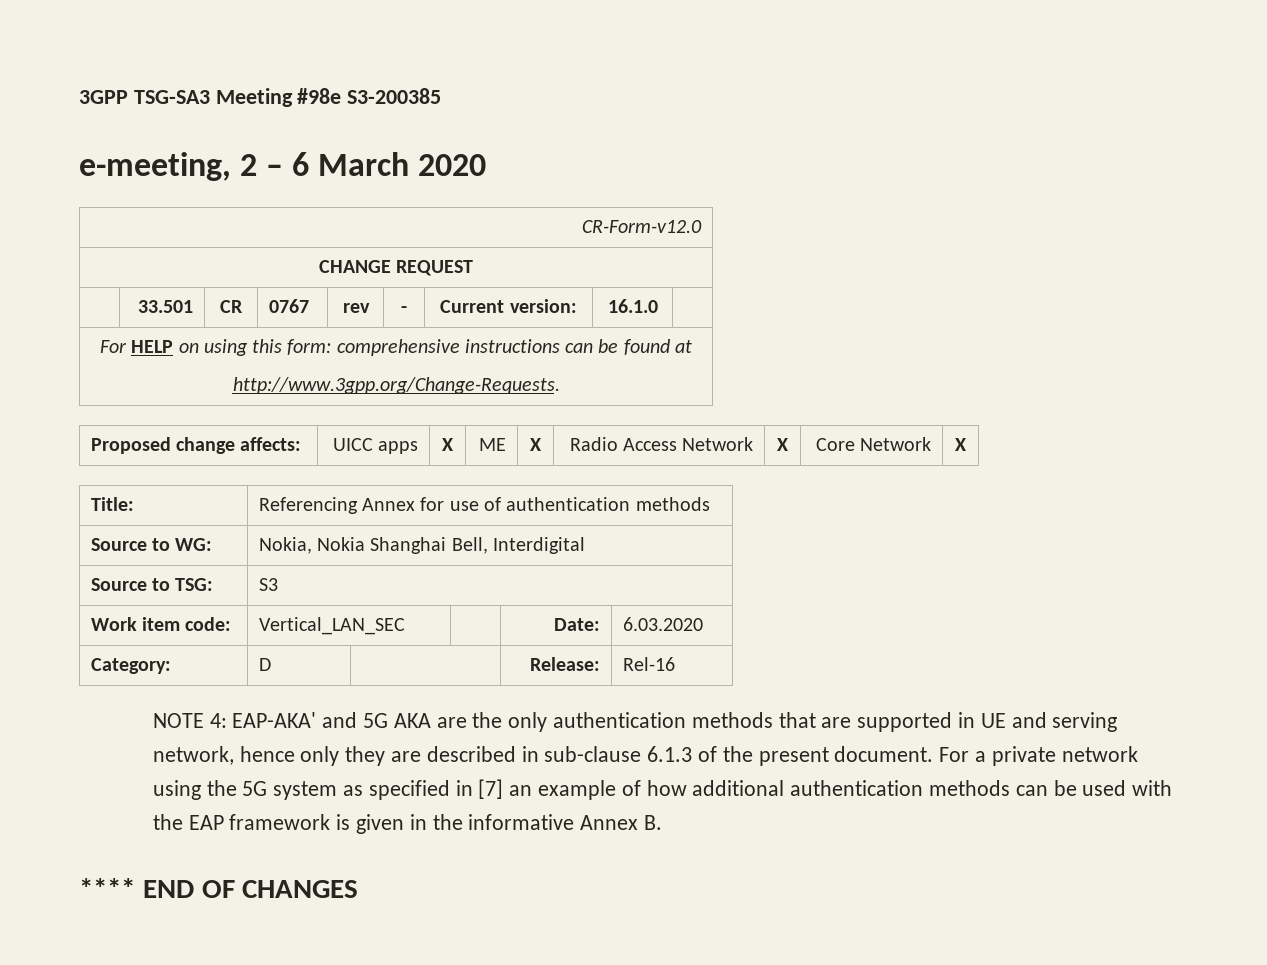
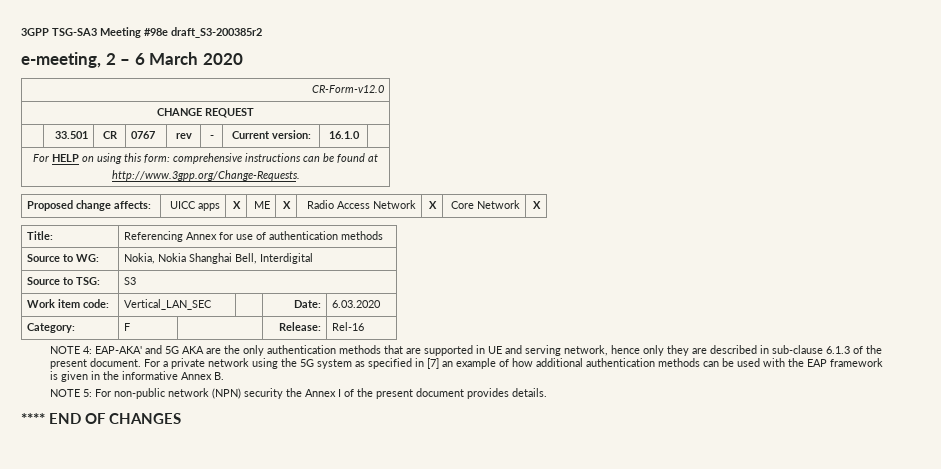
- 3GPP TSG-SA3 Meeting #98e S3-200385
+ 3GPP TSG-SA3 Meeting #98e draft_S3-200385r2
- Category: | D | | Release: | Rel-16
+ Category: | F | | Release: | Rel-16
+ NOTE 5: For non-public network (NPN) security the Annex I of the present document provides details.

